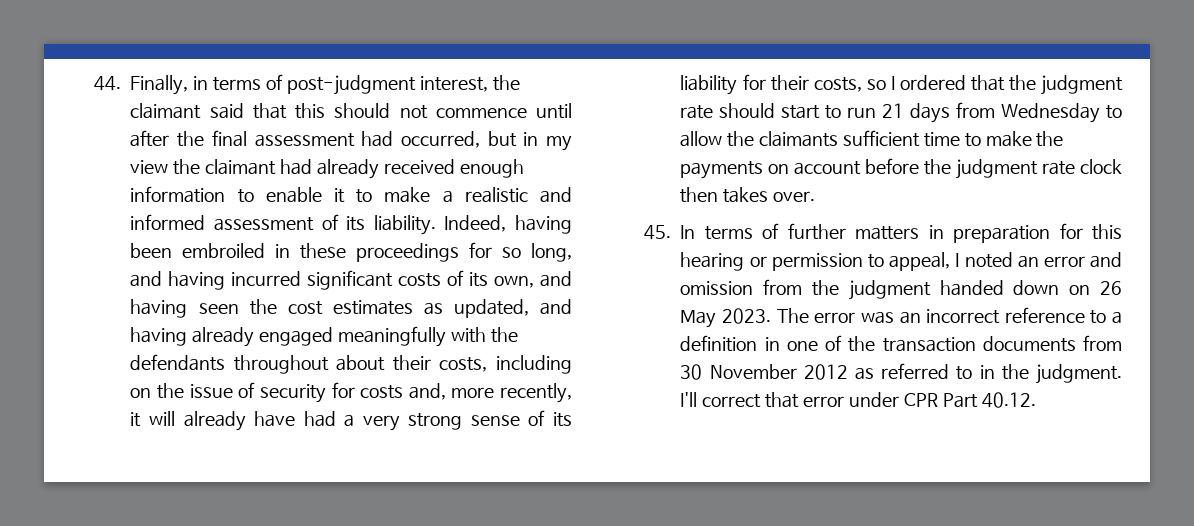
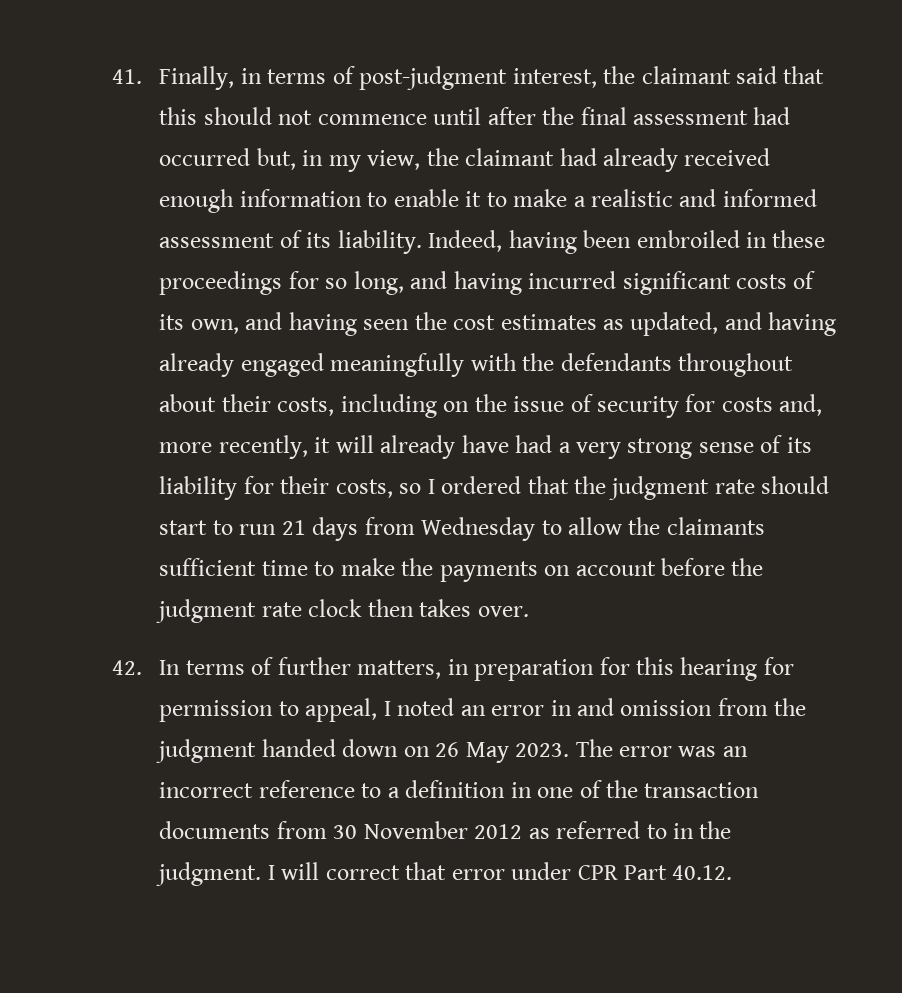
- 44. Finally, in terms of post-judgment interest, the claimant said that this should not commence until after the final assessment had occurred, but in my view the claimant had already received enough information to enable it to make a realistic and informed assessment of its liability.
+ 41. Finally, in terms of post-judgment interest, the claimant said that this should not commence until after the final assessment had occurred but, in my view, the claimant had already received enough information to enable it to make a realistic and informed assessment of its liability.
- 45. In terms of further matters in preparation for this hearing or permission to appeal, I noted an error and omission from the judgment handed down on 26 May 2023.
+ 42. In terms of further matters, in preparation for this hearing for permission to appeal, I noted an error in and omission from the judgment handed down on 26 May 2023.
- I'll correct that error under CPR Part 40.12.
+ I will correct that error under CPR Part 40.12.

